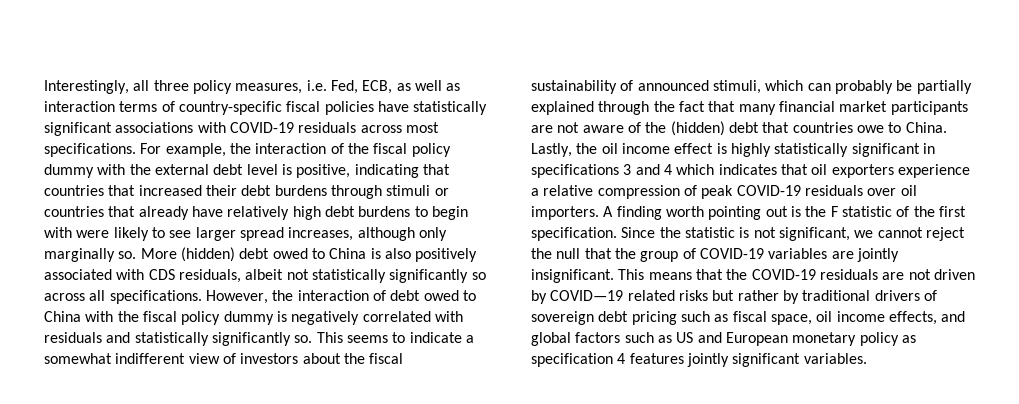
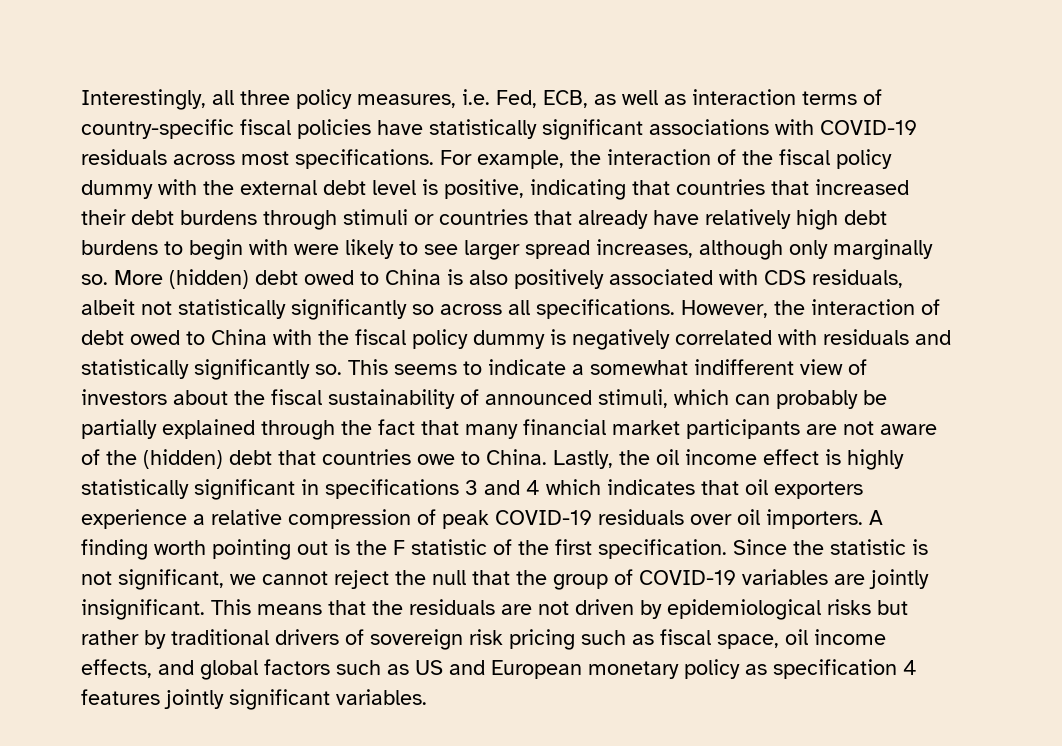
- This means that the COVID-19 residuals are not driven by COVID—19 related risks but rather by traditional drivers of sovereign debt pricing such as fiscal space, oil income effects, and global factors such as US and European monetary policy as specification 4 features jointly significant variables.
+ This means that the residuals are not driven by epidemiological risks but rather by traditional drivers of sovereign risk pricing such as fiscal space, oil income effects, and global factors such as US and European monetary policy as specification 4 features jointly significant variables.

